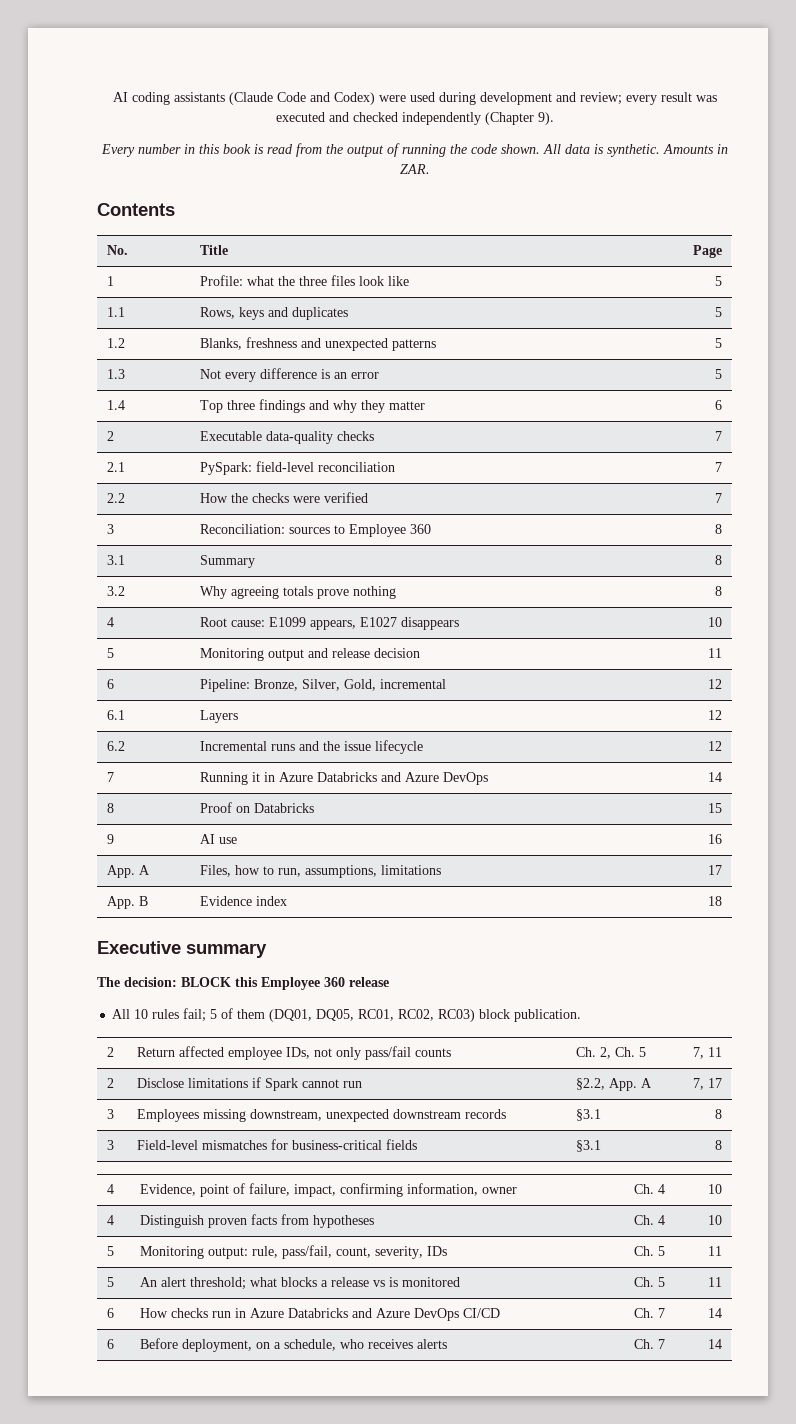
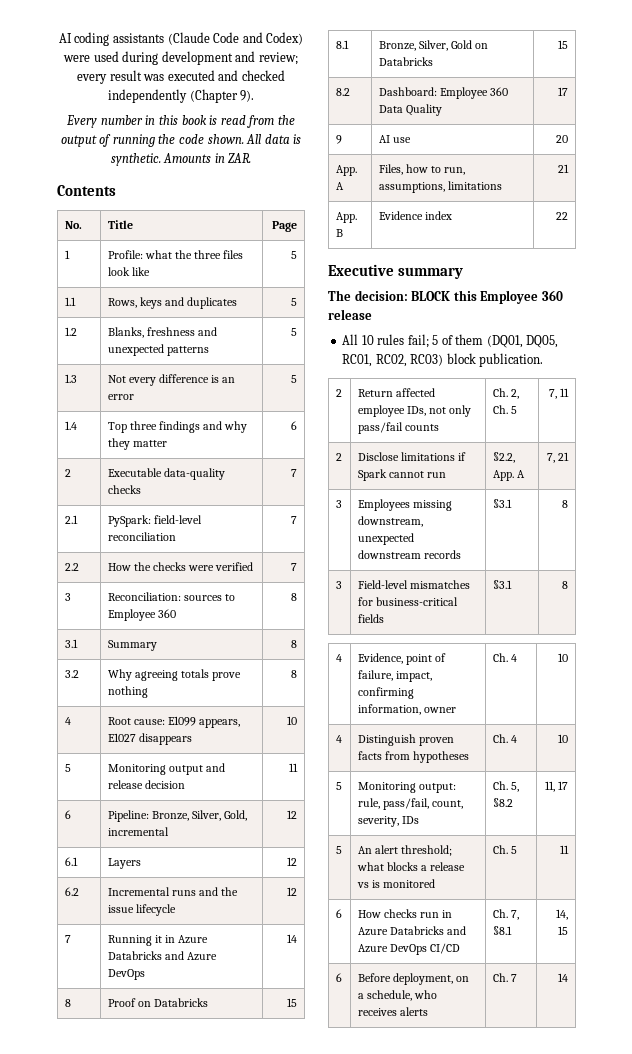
+ 8.1 | Bronze, Silver, Gold on Databricks | 15
+ 8.2 | Dashboard: Employee 360 Data Quality | 17
- 9 | AI use | 16
+ 9 | AI use | 20
- App. A | Files, how to run, assumptions, limitations | 17
+ App. A | Files, how to run, assumptions, limitations | 21
- App. B | Evidence index | 18
+ App. B | Evidence index | 22
- 2 | Disclose limitations if Spark cannot run | §2.2, App. A | 7, 17
+ 2 | Disclose limitations if Spark cannot run | §2.2, App. A | 7, 21
- 5 | Monitoring output: rule, pass/fail, count, severity, IDs | Ch. 5 | 11
+ 5 | Monitoring output: rule, pass/fail, count, severity, IDs | Ch. 5, §8.2 | 11, 17
- 6 | How checks run in Azure Databricks and Azure DevOps CI/CD | Ch. 7 | 14
+ 6 | How checks run in Azure Databricks and Azure DevOps CI/CD | Ch. 7, §8.1 | 14, 15

